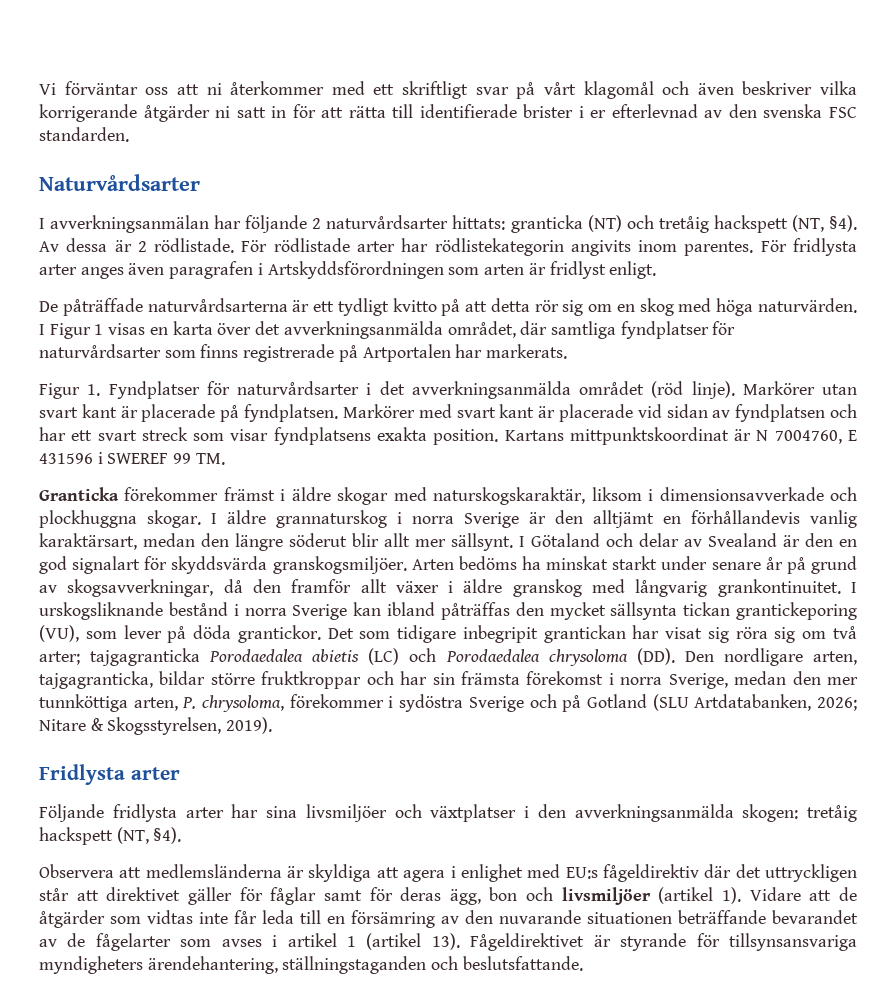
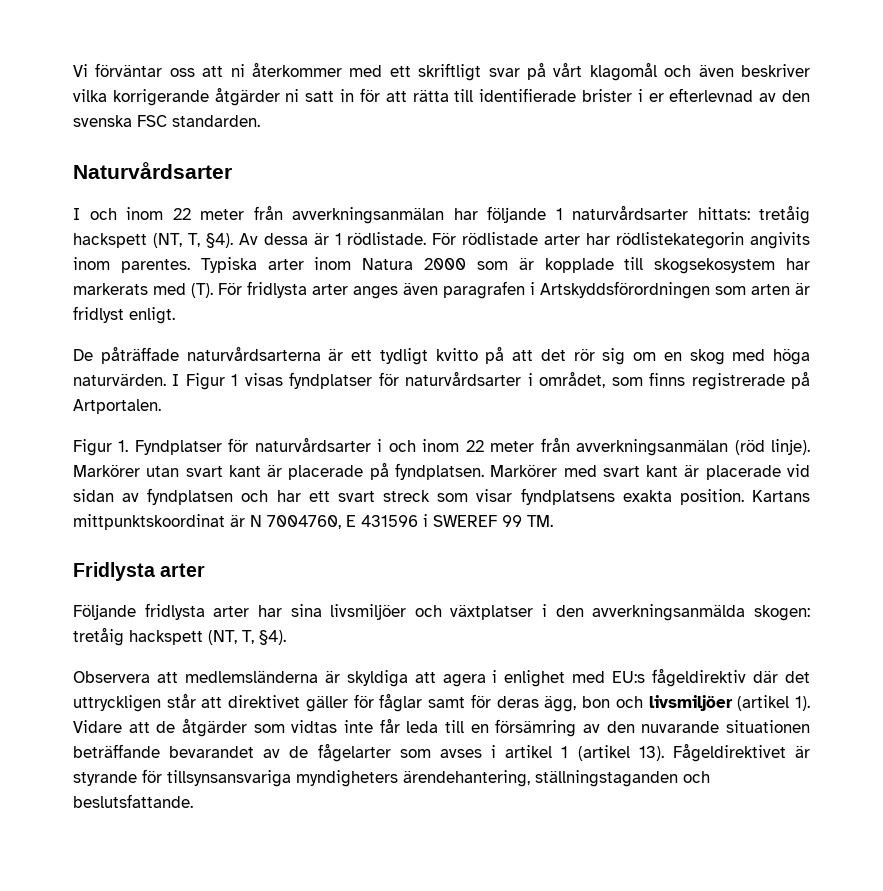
- I avverkningsanmälan har följande 2 naturvårdsarter hittats: granticka (NT) och tretåig hackspett (NT, §4).
+ I och inom 22 meter från avverkningsanmälan har följande 1 naturvårdsarter hittats: tretåig hackspett (NT, T, §4).
- Av dessa är 2 rödlistade.
+ Av dessa är 1 rödlistade.
- För fridlysta arter anges även paragrafen i Artskyddsförordningen som arten är fridlyst enligt.
+ Typiska arter inom Natura 2000 som är kopplade till skogsekosystem har markerats med (T). För fridlysta arter anges även paragrafen i Artskyddsförordningen som arten är fridlyst enligt.
- De påträffade naturvårdsarterna är ett tydligt kvitto på att detta rör sig om en skog med höga naturvärden.
+ De påträffade naturvårdsarterna är ett tydligt kvitto på att det rör sig om en skog med höga naturvärden.
- I Figur 1 visas en karta över det avverkningsanmälda området, där samtliga fyndplatser för naturvårdsarter som finns registrerade på Artportalen har markerats.
+ I Figur 1 visas fyndplatser för naturvårdsarter i området, som finns registrerade på Artportalen.
- Figur 1. Fyndplatser för naturvårdsarter i det avverkningsanmälda området (röd linje).
+ Figur 1. Fyndplatser för naturvårdsarter i och inom 22 meter från avverkningsanmälan (röd linje).
- Granticka förekommer främst i äldre skogar med naturskogskaraktär, liksom i dimensionsavverkade och plockhuggna skogar. I äldre grannaturskog i norra Sverige är den alltjämt en förhållandevis vanlig karaktärsart, medan den längre söderut blir allt mer sällsynt. I Götaland och delar av Svealand är den en god signalart för skyddsvärda granskogsmiljöer. Arten bedöms ha minskat starkt under senare år på grund av skogsavverkningar, då den framför allt växer i äldre granskog med långvarig grankontinuitet. I urskogsliknande bestånd i norra Sverige kan ibland påträffas den mycket sällsynta tickan grantickeporing (VU), som lever på döda grantickor. Det som tidigare inbegripit grantickan har visat sig röra sig om två arter; tajgagranticka Porodaedalea abietis (LC) och Porodaedalea chrysoloma (DD). Den nordligare arten, tajgagranticka, bildar större fruktkroppar och har sin främsta förekomst i norra Sverige, medan den mer tunnköttiga arten, P. chrysoloma, förekommer i sydöstra Sverige och på Gotland (SLU Artdatabanken, 2026; Nitare & Skogsstyrelsen, 2019).
- Följande fridlysta arter har sina livsmiljöer och växtplatser i den avverkningsanmälda skogen: tretåig hackspett (NT, §4).
+ Följande fridlysta arter har sina livsmiljöer och växtplatser i den avverkningsanmälda skogen: tretåig hackspett (NT, T, §4).

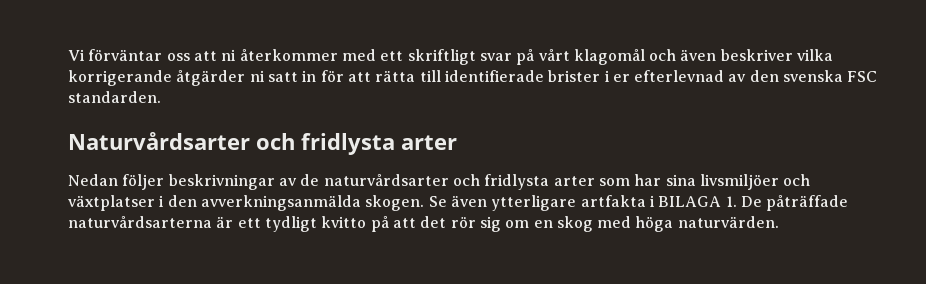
- Naturvårdsarter
- I och inom 22 meter från avverkningsanmälan har följande 1 naturvårdsarter hittats: tretåig hackspett (NT, T, §4). Av dessa är 1 rödlistade. För rödlistade arter har rödlistekategorin angivits inom parentes. Typiska arter inom Natura 2000 som är kopplade till skogsekosystem har markerats med (T). För fridlysta arter anges även paragrafen i Artskyddsförordningen som arten är fridlyst enligt.
- De påträffade naturvårdsarterna är ett tydligt kvitto på att det rör sig om en skog med höga naturvärden. I Figur 1 visas fyndplatser för naturvårdsarter i området, som finns registrerade på Artportalen.
- Figur 1. Fyndplatser för naturvårdsarter i och inom 22 meter från avverkningsanmälan (röd linje). Markörer utan svart kant är placerade på fyndplatsen. Markörer med svart kant är placerade vid sidan av fyndplatsen och har ett svart streck som visar fyndplatsens exakta position. Kartans mittpunktskoordinat är N 7004760, E 431596 i SWEREF 99 TM.
- Fridlysta arter
- Följande fridlysta arter har sina livsmiljöer och växtplatser i den avverkningsanmälda skogen: tretåig hackspett (NT, T, §4).
- Observera att medlemsländerna är skyldiga att agera i enlighet med EU:s fågeldirektiv där det uttryckligen står att direktivet gäller för fåglar samt för deras ägg, bon och livsmiljöer (artikel 1). Vidare att de åtgärder som vidtas inte får leda till en försämring av den nuvarande situationen beträffande bevarandet av de fågelarter som avses i artikel 1 (artikel 13). Fågeldirektivet är styrande för tillsynsansvariga myndigheters ärendehantering, ställningstaganden och beslutsfattande.
+ Naturvårdsarter och fridlysta arter
+ Nedan följer beskrivningar av de naturvårdsarter och fridlysta arter som har sina livsmiljöer och växtplatser i den avverkningsanmälda skogen. Se även ytterligare artfakta i BILAGA 1. De påträffade naturvårdsarterna är ett tydligt kvitto på att det rör sig om en skog med höga naturvärden.

